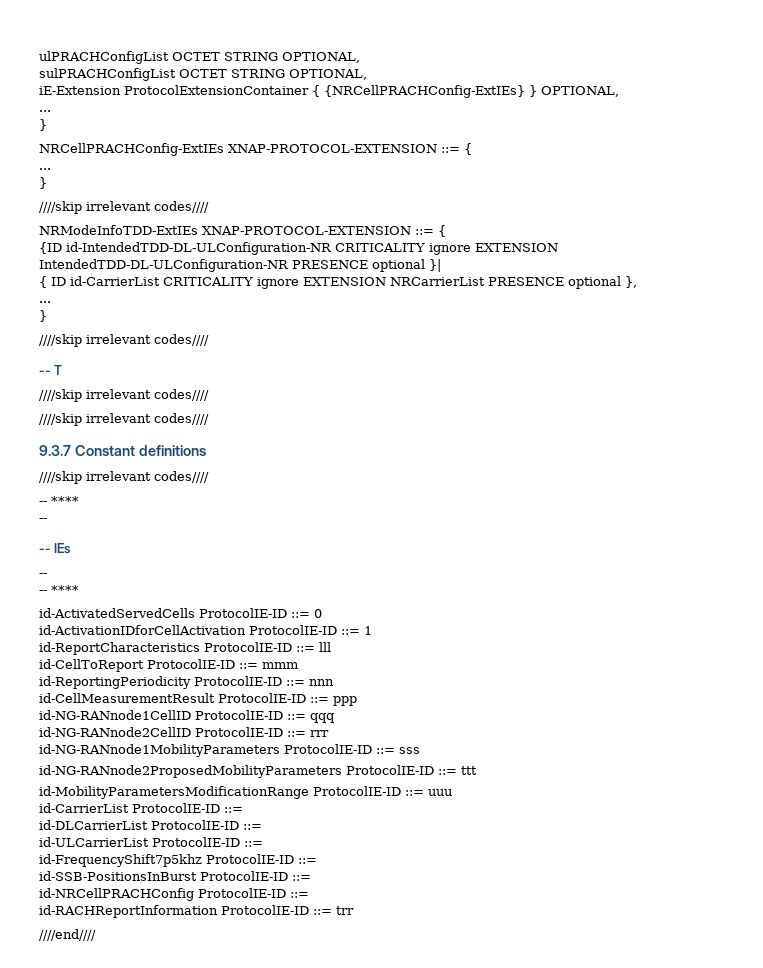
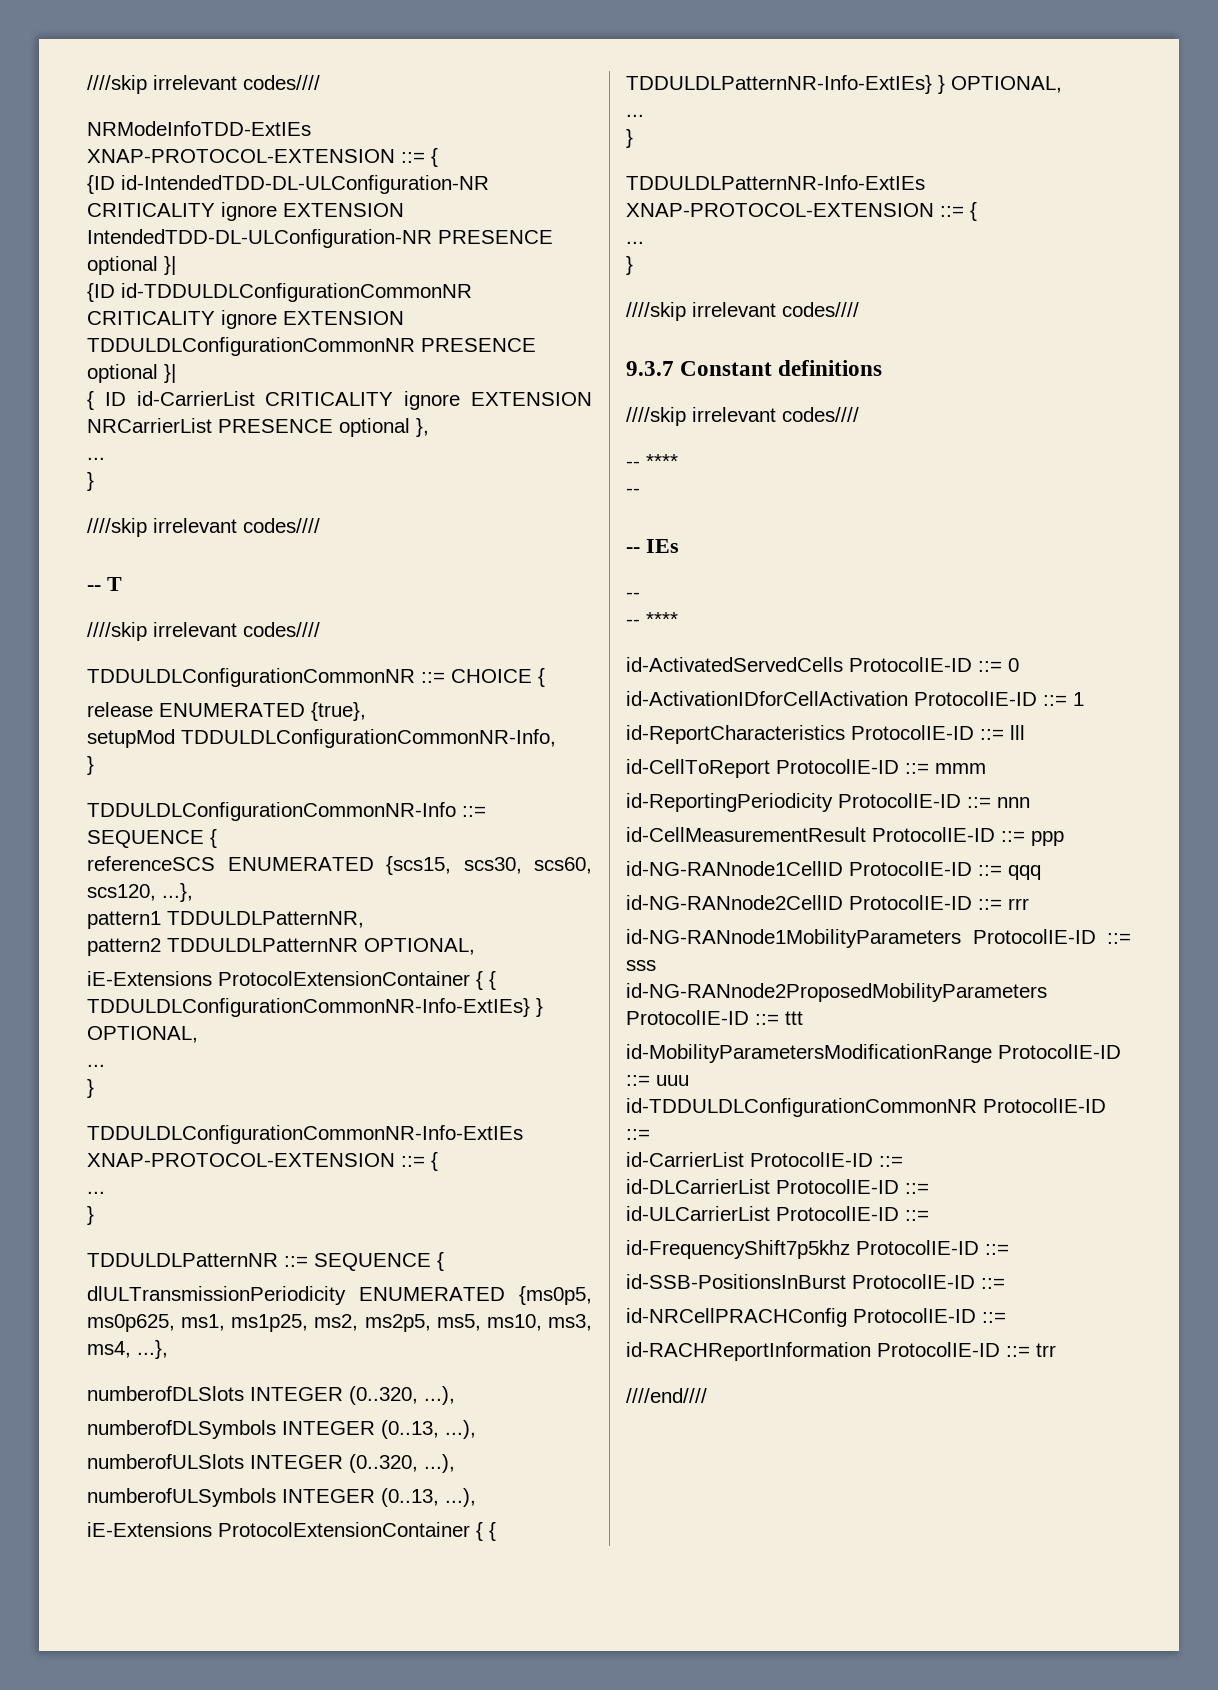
- ulPRACHConfigList OCTET STRING OPTIONAL,
- sulPRACHConfigList OCTET STRING OPTIONAL,
- iE-Extension ProtocolExtensionContainer { {NRCellPRACHConfig-ExtIEs} } OPTIONAL,
- ...
- }
- NRCellPRACHConfig-ExtIEs XNAP-PROTOCOL-EXTENSION ::= {
- ...
- }
+ {ID id-TDDULDLConfigurationCommonNR CRITICALITY ignore EXTENSION TDDULDLConfigurationCommonNR PRESENCE optional }|
+ TDDULDLConfigurationCommonNR ::= CHOICE {
+ release ENUMERATED {true},
+ setupMod TDDULDLConfigurationCommonNR-Info,
+ }
+ TDDULDLConfigurationCommonNR-Info ::= SEQUENCE {
+ referenceSCS ENUMERATED {scs15, scs30, scs60, scs120, ...},
+ pattern1 TDDULDLPatternNR,
+ pattern2 TDDULDLPatternNR OPTIONAL,
+ iE-Extensions ProtocolExtensionContainer { { TDDULDLConfigurationCommonNR-Info-ExtIEs} } OPTIONAL,
+ ...
+ }
+ TDDULDLConfigurationCommonNR-Info-ExtIEs XNAP-PROTOCOL-EXTENSION ::= {
+ ...
+ }
+ TDDULDLPatternNR ::= SEQUENCE {
+ dlULTransmissionPeriodicity ENUMERATED {ms0p5, ms0p625, ms1, ms1p25, ms2, ms2p5, ms5, ms10, ms3, ms4, ...},
+ numberofDLSlots INTEGER (0..320, ...),
+ numberofDLSymbols INTEGER (0..13, ...),
+ numberofULSlots INTEGER (0..320, ...),
+ numberofULSymbols INTEGER (0..13, ...),
+ iE-Extensions ProtocolExtensionContainer { { TDDULDLPatternNR-Info-ExtIEs} } OPTIONAL,
+ ...
+ }
+ TDDULDLPatternNR-Info-ExtIEs XNAP-PROTOCOL-EXTENSION ::= {
+ ...
+ }
+ id-TDDULDLConfigurationCommonNR ProtocolIE-ID ::=

